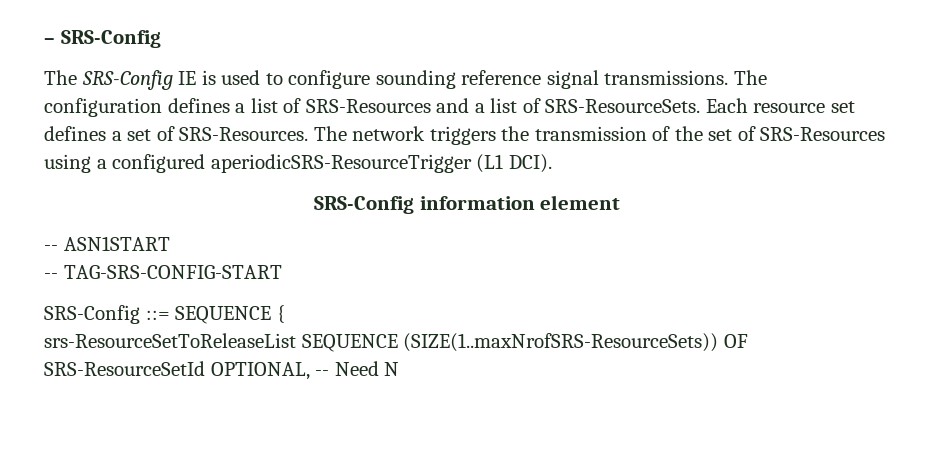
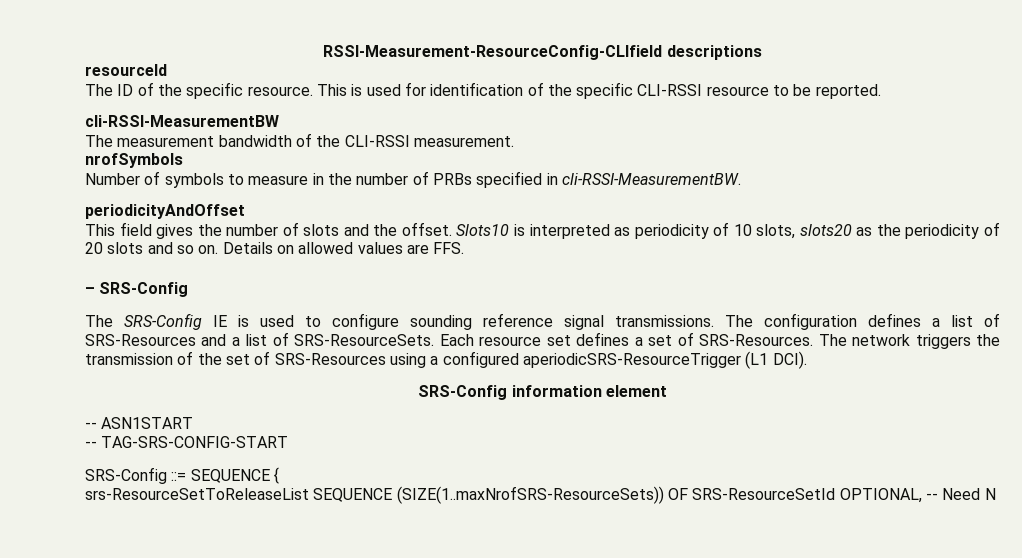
+ RSSI-Measurement-ResourceConfig-CLIfield descriptions
+ resourceId
+ The ID of the specific resource. This is used for identification of the specific CLI-RSSI resource to be reported.
+ cli-RSSI-MeasurementBW
+ The measurement bandwidth of the CLI-RSSI measurement.
+ nrofSymbols
+ Number of symbols to measure in the number of PRBs specified in cli-RSSI-MeasurementBW.
+ periodicityAndOffset
+ This field gives the number of slots and the offset. Slots10 is interpreted as periodicity of 10 slots, slots20 as the periodicity of 20 slots and so on. Details on allowed values are FFS.

